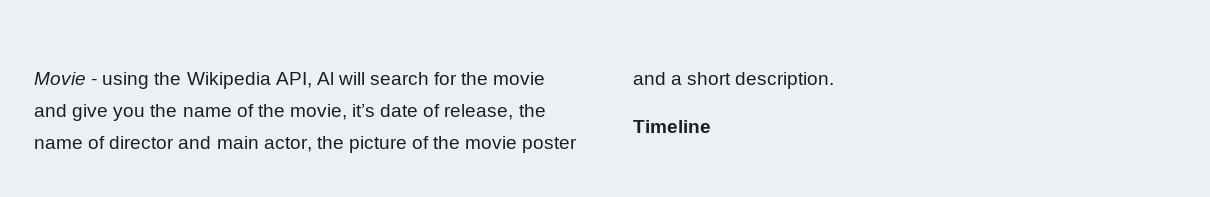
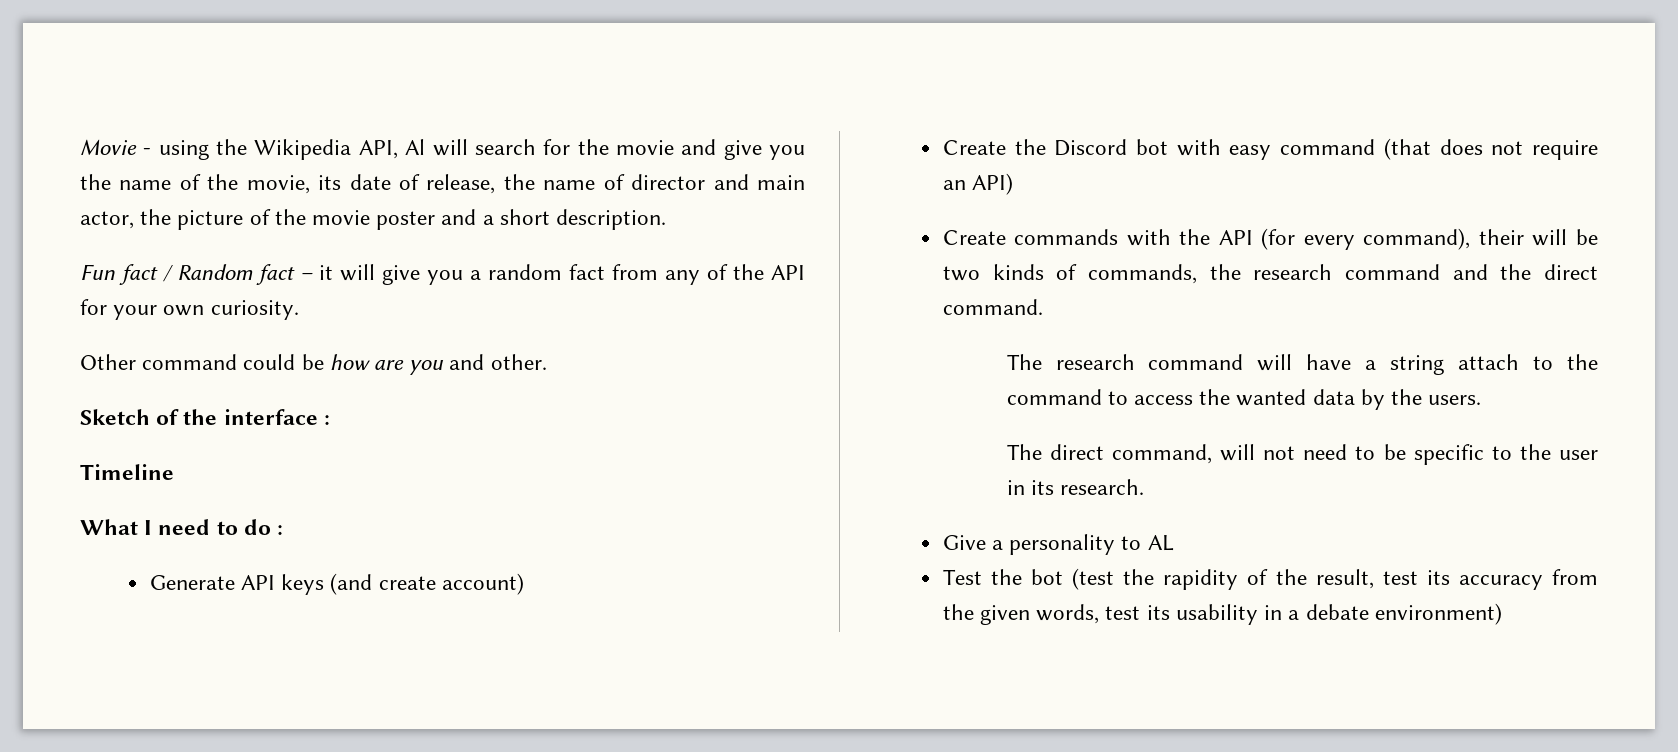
- Movie - using the Wikipedia API, Al will search for the movie and give you the name of the movie, it’s date of release, the name of director and main actor, the picture of the movie poster and a short description.
+ Movie - using the Wikipedia API, Al will search for the movie and give you the name of the movie, its date of release, the name of director and main actor, the picture of the movie poster and a short description.
+ Fun fact / Random fact – it will give you a random fact from any of the API for your own curiosity.
+ Other command could be how are you and other.
+ Sketch of the interface :
  Timeline
+ What I need to do :
+ Generate API keys (and create account)
+ Create the Discord bot with easy command (that does not require an API)
+ Create commands with the API (for every command), their will be two kinds of commands, the research command and the direct command.
+ The research command will have a string attach to the command to access the wanted data by the users.
+ The direct command, will not need to be specific to the user in its research.
+ Give a personality to AL
+ Test the bot (test the rapidity of the result, test its accuracy from the given words, test its usability in a debate environment)

